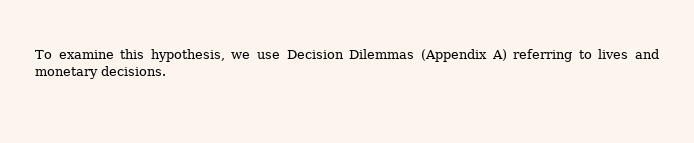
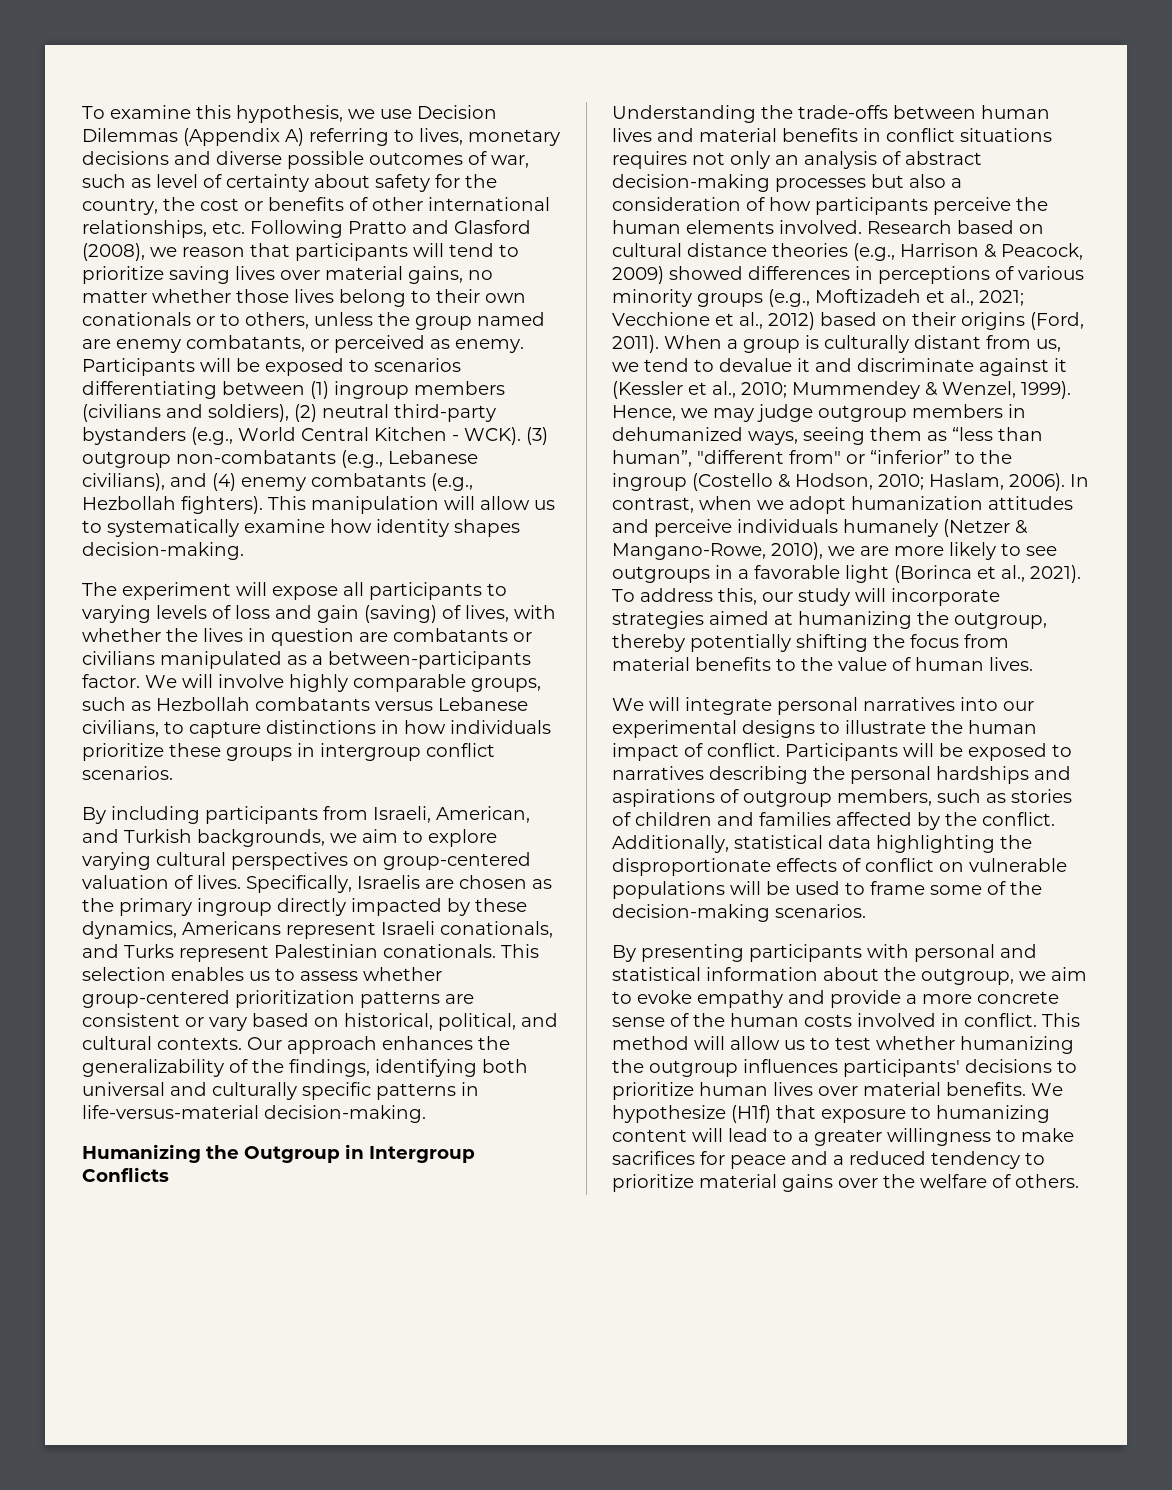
- To examine this hypothesis, we use Decision Dilemmas (Appendix A) referring to lives and monetary decisions.
+ To examine this hypothesis, we use Decision Dilemmas (Appendix A) referring to lives, monetary decisions and diverse possible outcomes of war, such as level of certainty about safety for the country, the cost or benefits of other international relationships, etc. Following Pratto and Glasford (2008), we reason that participants will tend to prioritize saving lives over material gains, no matter whether those lives belong to their own conationals or to others, unless the group named are enemy combatants, or perceived as enemy. Participants will be exposed to scenarios differentiating between (1) ingroup members (civilians and soldiers), (2) neutral third-party bystanders (e.g., World Central Kitchen - WCK). (3) outgroup non-combatants (e.g., Lebanese civilians), and (4) enemy combatants (e.g., Hezbollah fighters). This manipulation will allow us to systematically examine how identity shapes decision-making.
+ The experiment will expose all participants to varying levels of loss and gain (saving) of lives, with whether the lives in question are combatants or civilians manipulated as a between-participants factor. We will involve highly comparable groups, such as Hezbollah combatants versus Lebanese civilians, to capture distinctions in how individuals prioritize these groups in intergroup conflict scenarios.
+ By including participants from Israeli, American, and Turkish backgrounds, we aim to explore varying cultural perspectives on group-centered valuation of lives. Specifically, Israelis are chosen as the primary ingroup directly impacted by these dynamics, Americans represent Israeli conationals, and Turks represent Palestinian conationals. This selection enables us to assess whether group-centered prioritization patterns are consistent or vary based on historical, political, and cultural contexts. Our approach enhances the generalizability of the findings, identifying both universal and culturally specific patterns in life-versus-material decision-making.
+ Humanizing the Outgroup in Intergroup Conflicts
+ Understanding the trade-offs between human lives and material benefits in conflict situations requires not only an analysis of abstract decision-making processes but also a consideration of how participants perceive the human elements involved. Research based on cultural distance theories (e.g., Harrison & Peacock, 2009) showed differences in perceptions of various minority groups (e.g., Moftizadeh et al., 2021; Vecchione et al., 2012) based on their origins (Ford, 2011). When a group is culturally distant from us, we tend to devalue it and discriminate against it (Kessler et al., 2010; Mummendey & Wenzel, 1999). Hence, we may judge outgroup members in dehumanized ways, seeing them as “less than human”, "different from" or “inferior” to the ingroup (Costello & Hodson, 2010; Haslam, 2006). In contrast, when we adopt humanization attitudes and perceive individuals humanely (Netzer & Mangano-Rowe, 2010), we are more likely to see outgroups in a favorable light (Borinca et al., 2021). To address this, our study will incorporate strategies aimed at humanizing the outgroup, thereby potentially shifting the focus from material benefits to the value of human lives.
+ We will integrate personal narratives into our experimental designs to illustrate the human impact of conflict. Participants will be exposed to narratives describing the personal hardships and aspirations of outgroup members, such as stories of children and families affected by the conflict. Additionally, statistical data highlighting the disproportionate effects of conflict on vulnerable populations will be used to frame some of the decision-making scenarios.
+ By presenting participants with personal and statistical information about the outgroup, we aim to evoke empathy and provide a more concrete sense of the human costs involved in conflict. This method will allow us to test whether humanizing the outgroup influences participants' decisions to prioritize human lives over material benefits. We hypothesize (H1f) that exposure to humanizing content will lead to a greater willingness to make sacrifices for peace and a reduced tendency to prioritize material gains over the welfare of others.

